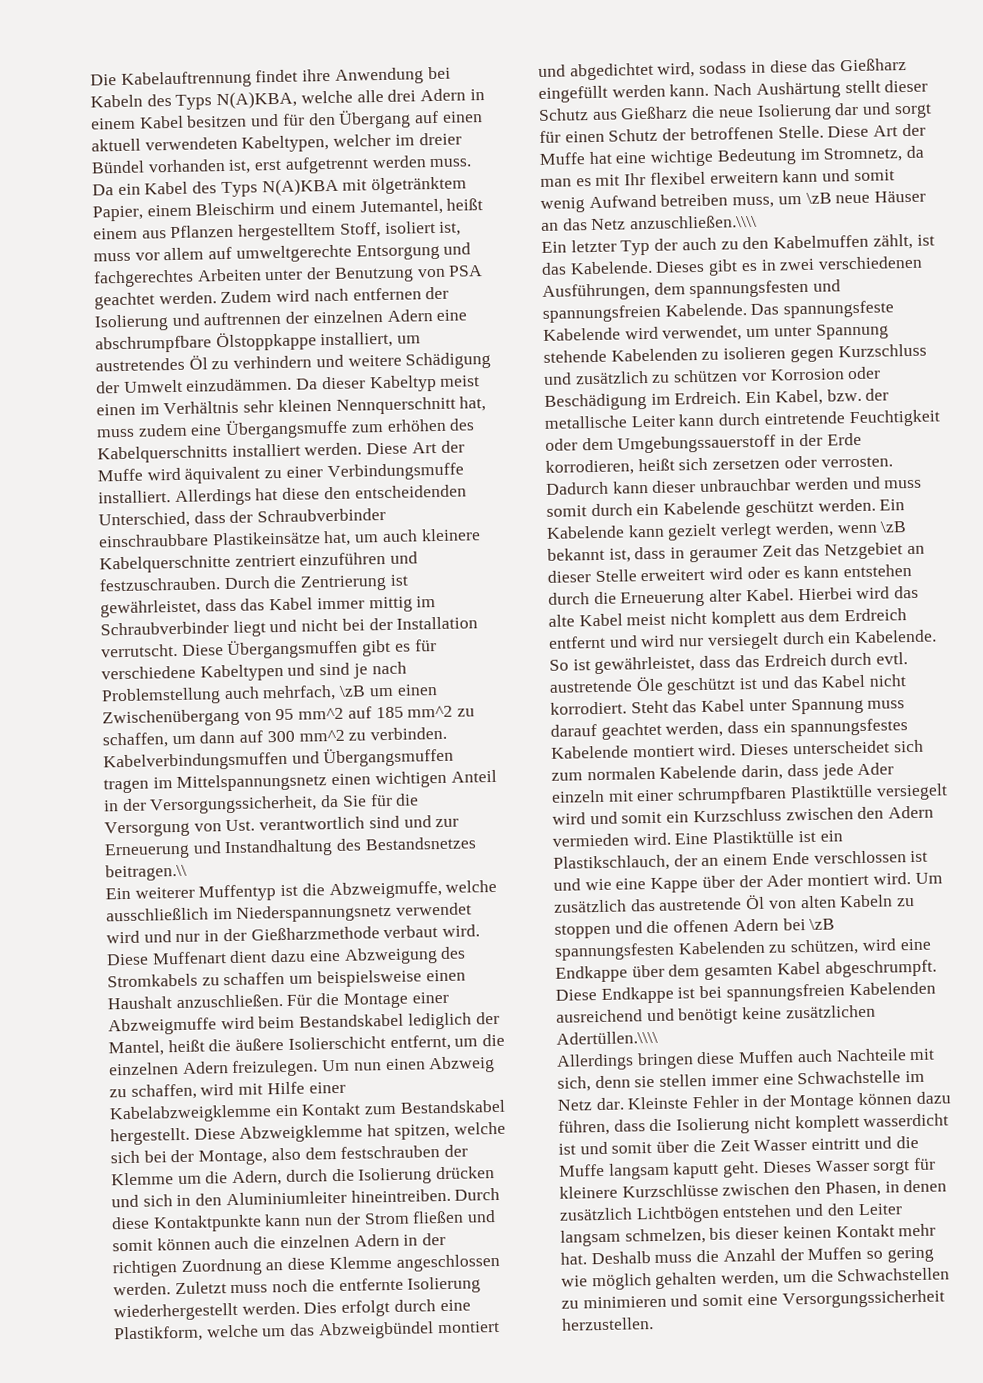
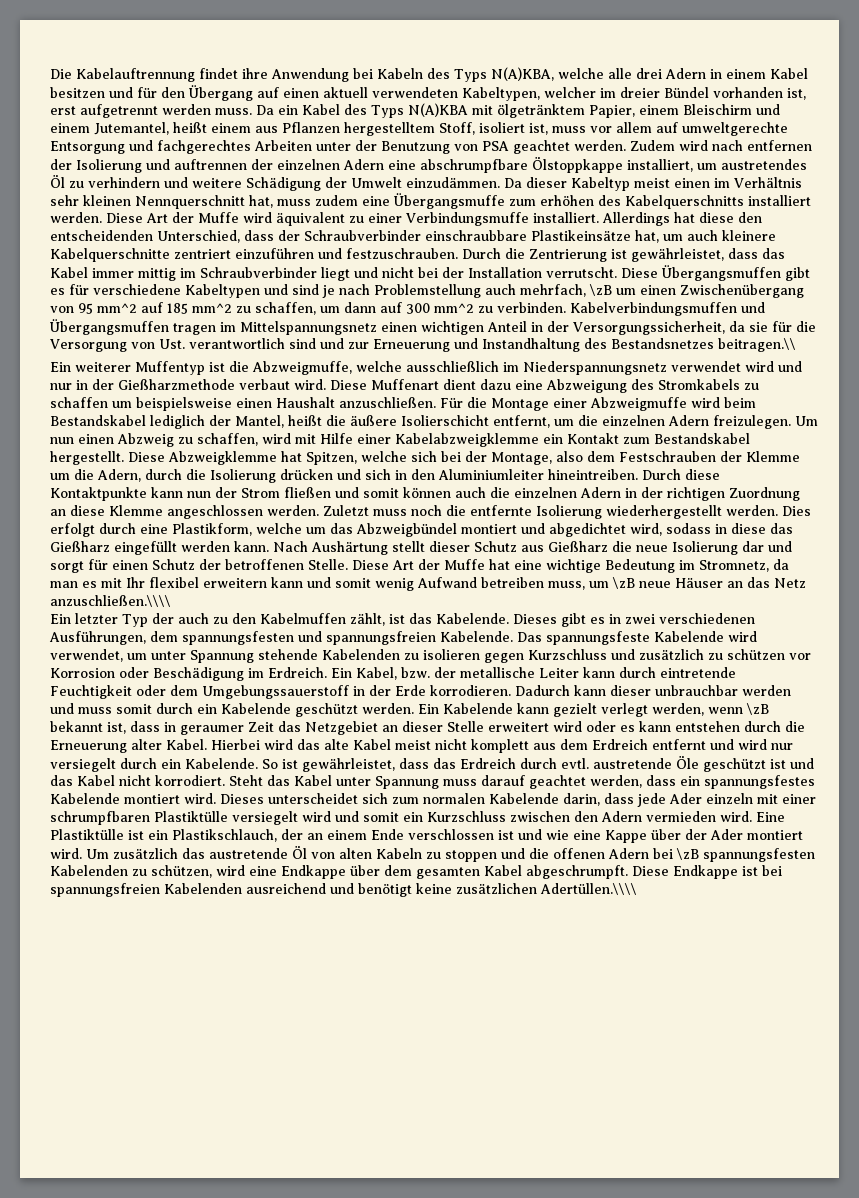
- Kabelverbindungsmuffen und Übergangsmuffen tragen im Mittelspannungsnetz einen wichtigen Anteil in der Versorgungssicherheit, da Sie für die Versorgung von Ust. verantwortlich sind und zur Erneuerung und Instandhaltung des Bestandsnetzes beitragen.\\
+ Kabelverbindungsmuffen und Übergangsmuffen tragen im Mittelspannungsnetz einen wichtigen Anteil in der Versorgungssicherheit, da sie für die Versorgung von Ust. verantwortlich sind und zur Erneuerung und Instandhaltung des Bestandsnetzes beitragen.\\
- Diese Abzweigklemme hat spitzen, welche sich bei der Montage, also dem festschrauben der Klemme um die Adern, durch die Isolierung drücken und sich in den Aluminiumleiter hineintreiben.
+ Diese Abzweigklemme hat Spitzen, welche sich bei der Montage, also dem Festschrauben der Klemme um die Adern, durch die Isolierung drücken und sich in den Aluminiumleiter hineintreiben.
- Ein Kabel, bzw. der metallische Leiter kann durch eintretende Feuchtigkeit oder dem Umgebungssauerstoff in der Erde korrodieren, heißt sich zersetzen oder verrosten.
+ Ein Kabel, bzw. der metallische Leiter kann durch eintretende Feuchtigkeit oder dem Umgebungssauerstoff in der Erde korrodieren.
- Allerdings bringen diese Muffen auch Nachteile mit sich, denn sie stellen immer eine Schwachstelle im Netz dar. Kleinste Fehler in der Montage können dazu führen, dass die Isolierung nicht komplett wasserdicht ist und somit über die Zeit Wasser eintritt und die Muffe langsam kaputt geht. Dieses Wasser sorgt für kleinere Kurzschlüsse zwischen den Phasen, in denen zusätzlich Lichtbögen entstehen und den Leiter langsam schmelzen, bis dieser keinen Kontakt mehr hat. Deshalb muss die Anzahl der Muffen so gering wie möglich gehalten werden, um die Schwachstellen zu minimieren und somit eine Versorgungssicherheit herzustellen.

